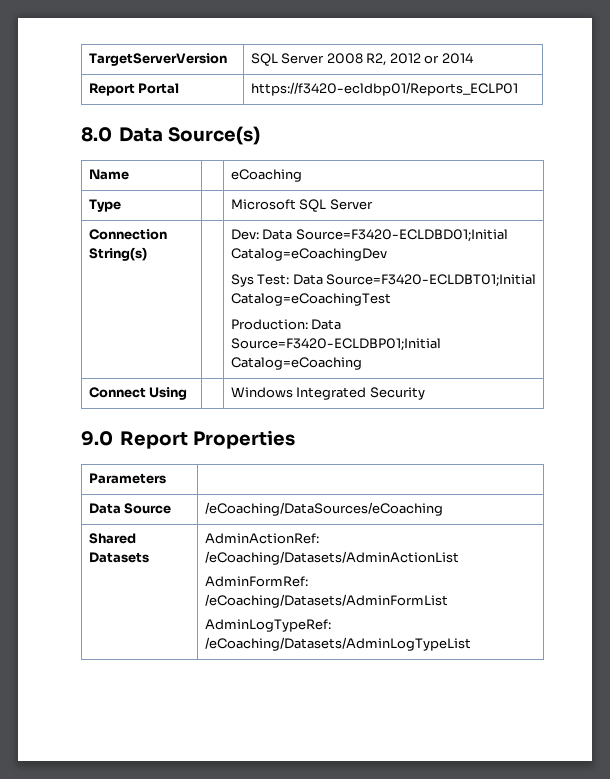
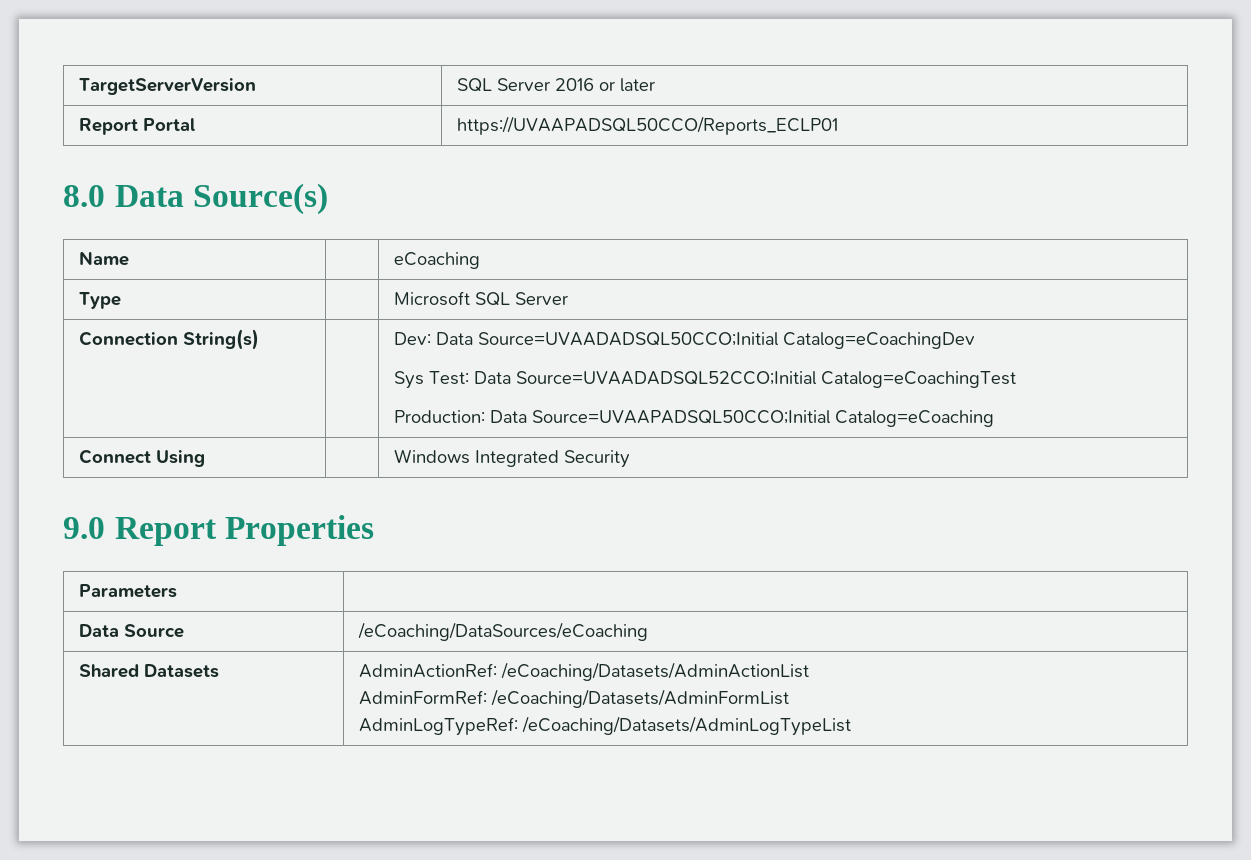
- TargetServerVersion | SQL Server 2008 R2, 2012 or 2014
+ TargetServerVersion | SQL Server 2016 or later
- Report Portal | https://f3420-ecldbp01/Reports_ECLP01
+ Report Portal | https://UVAAPADSQL50CCO/Reports_ECLP01
- Connection String(s) | | Dev: Data Source=F3420-ECLDBD01;Initial Catalog=eCoachingDev
- Sys Test: Data Source=F3420-ECLDBT01;Initial Catalog=eCoachingTest
- Production: Data Source=F3420-ECLDBP01;Initial Catalog=eCoaching
+ Connection String(s) | | Dev: Data Source=UVAADADSQL50CCO;Initial Catalog=eCoachingDev
+ Sys Test: Data Source=UVAADADSQL52CCO;Initial Catalog=eCoachingTest
+ Production: Data Source=UVAAPADSQL50CCO;Initial Catalog=eCoaching

